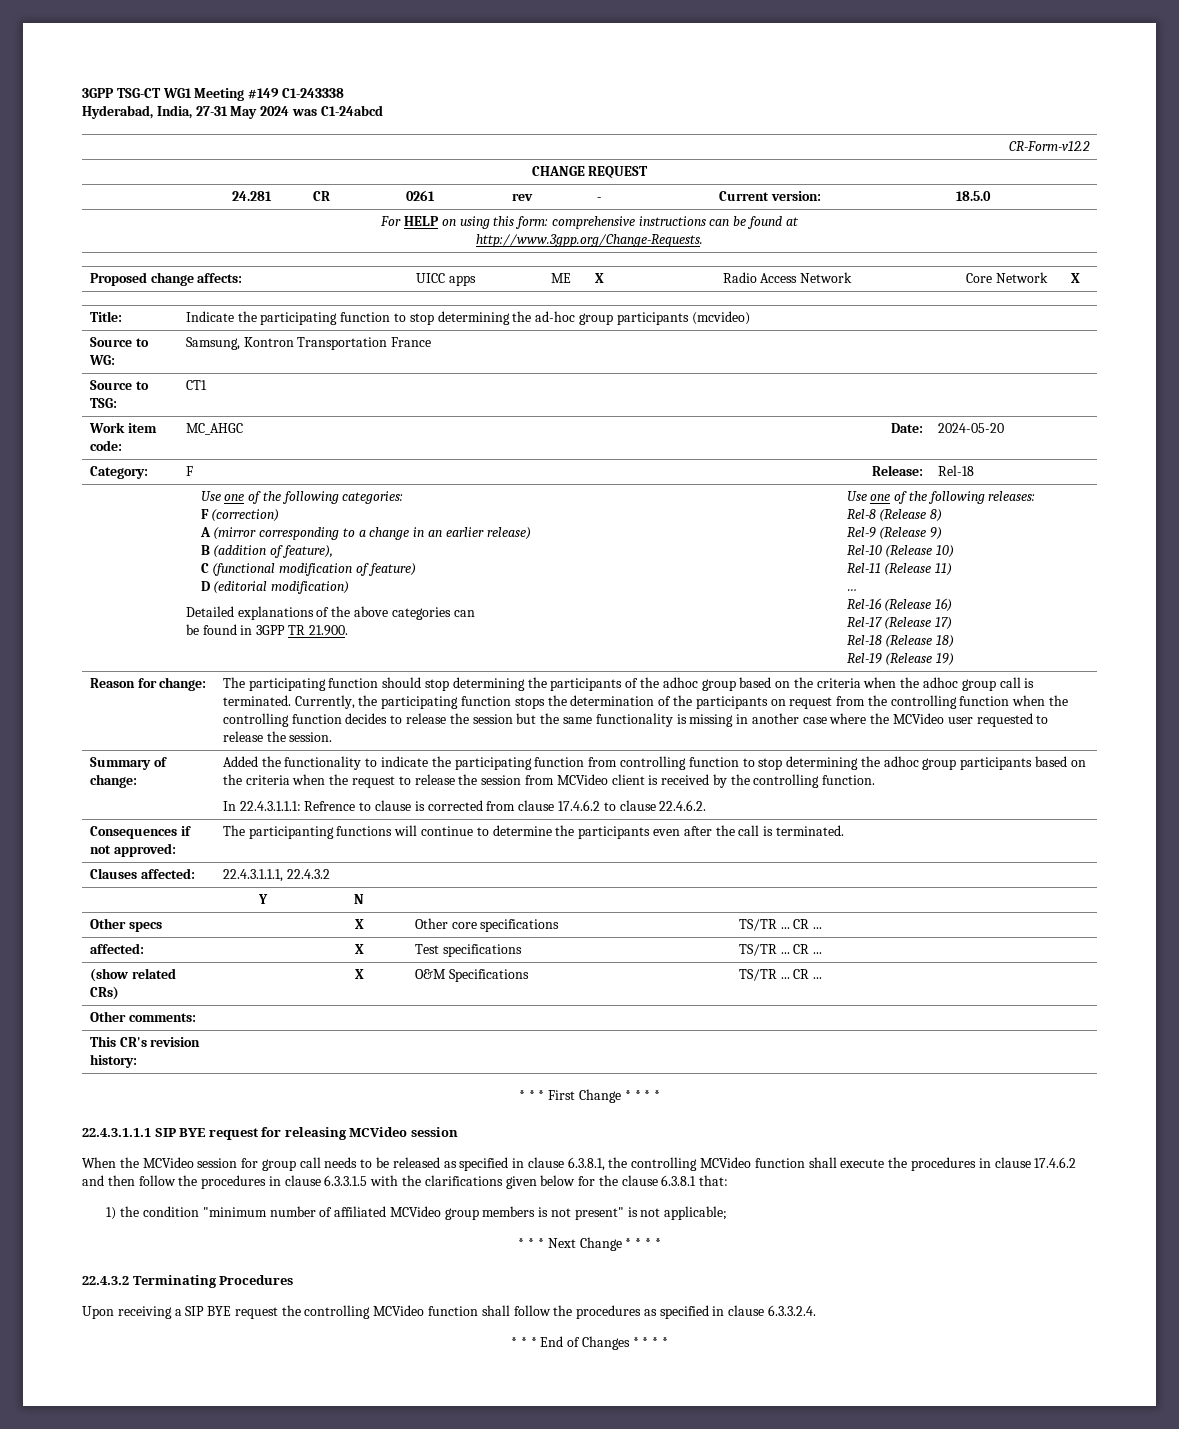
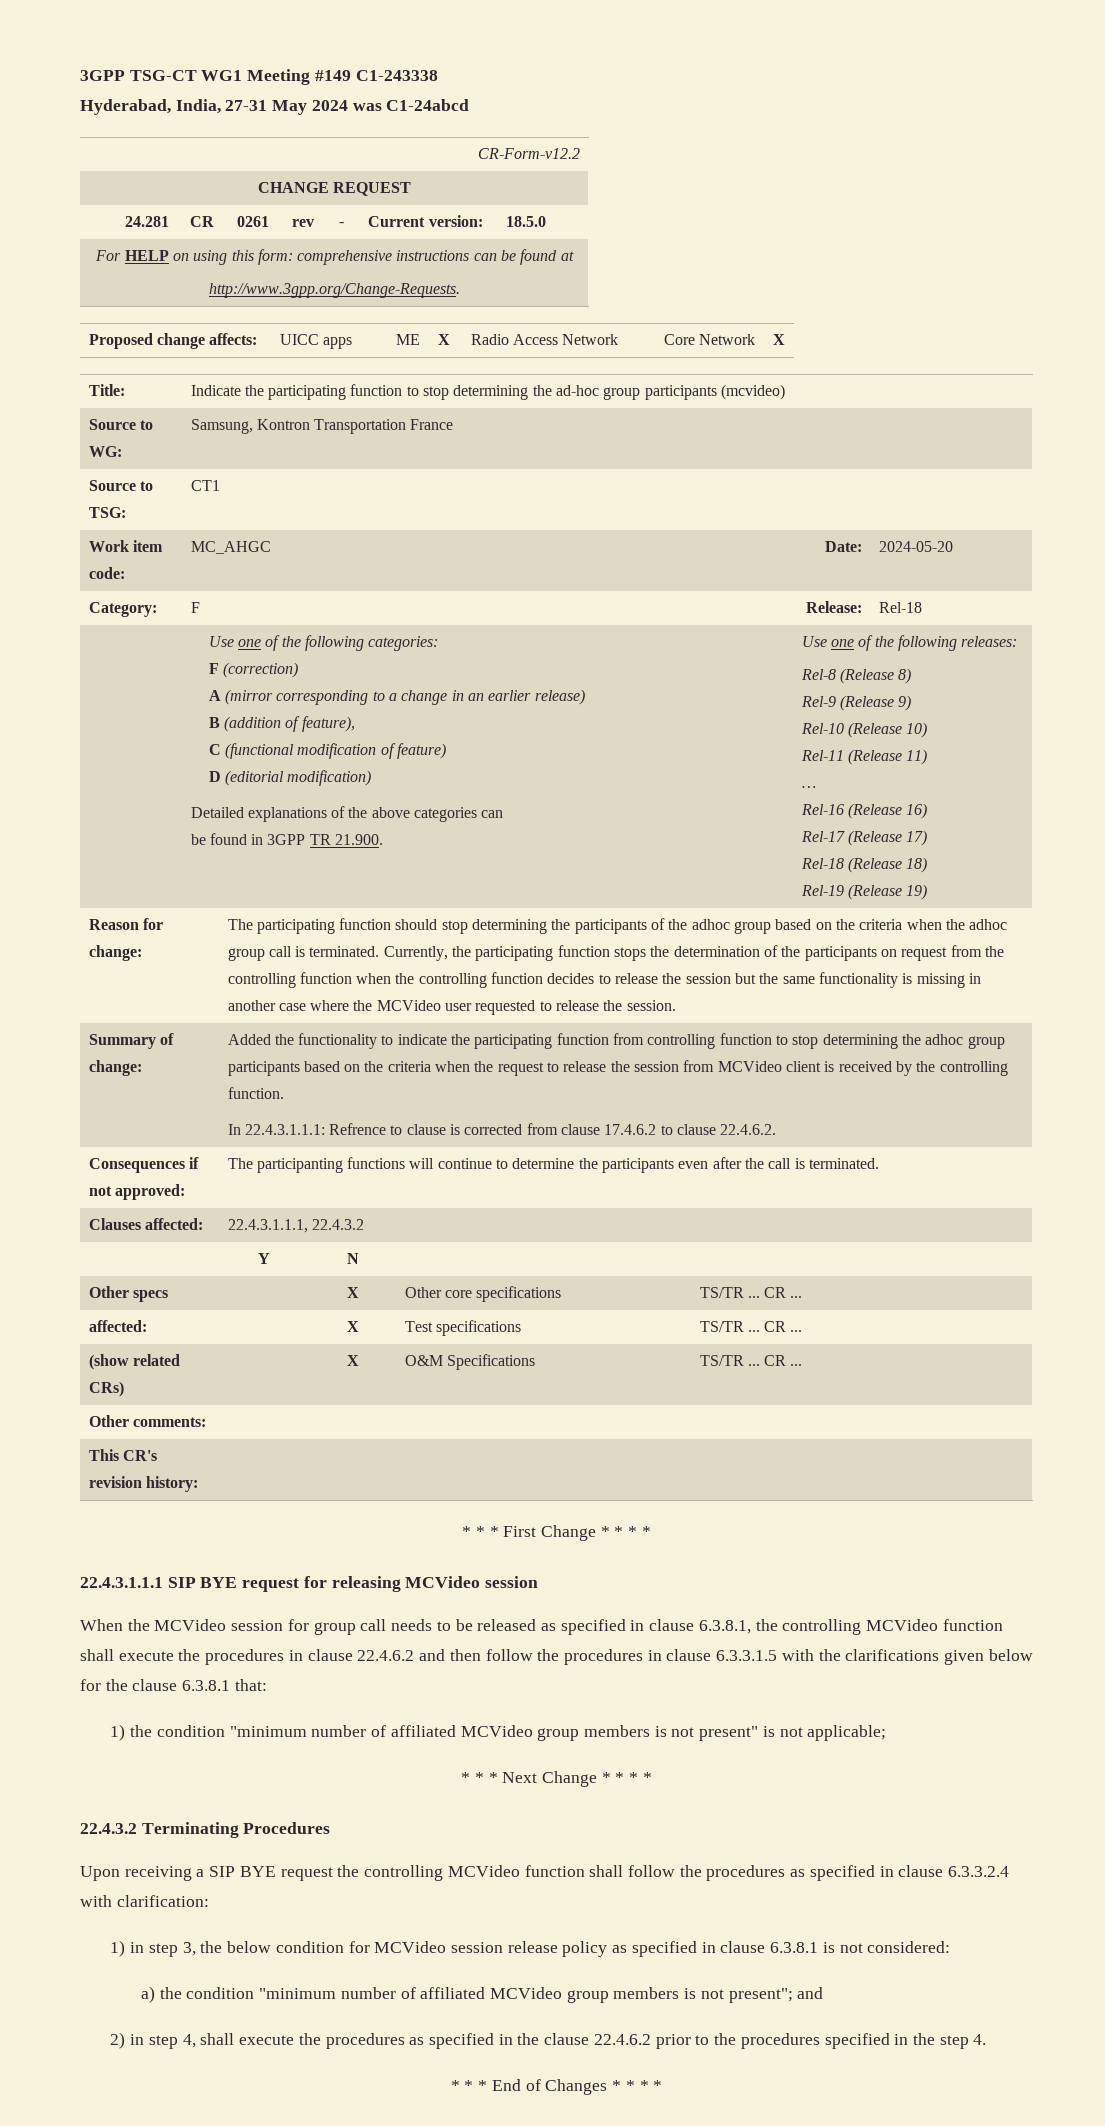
- When the MCVideo session for group call needs to be released as specified in clause 6.3.8.1, the controlling MCVideo function shall execute the procedures in clause 17.4.6.2 and then follow the procedures in clause 6.3.3.1.5 with the clarifications given below for the clause 6.3.8.1 that:
+ When the MCVideo session for group call needs to be released as specified in clause 6.3.8.1, the controlling MCVideo function shall execute the procedures in clause 22.4.6.2 and then follow the procedures in clause 6.3.3.1.5 with the clarifications given below for the clause 6.3.8.1 that:
- Upon receiving a SIP BYE request the controlling MCVideo function shall follow the procedures as specified in clause 6.3.3.2.4.
+ Upon receiving a SIP BYE request the controlling MCVideo function shall follow the procedures as specified in clause 6.3.3.2.4 with clarification:
+ 1) in step 3, the below condition for MCVideo session release policy as specified in clause 6.3.8.1 is not considered:
+ a) the condition "minimum number of affiliated MCVideo group members is not present"; and
+ 2) in step 4, shall execute the procedures as specified in the clause 22.4.6.2 prior to the procedures specified in the step 4.

